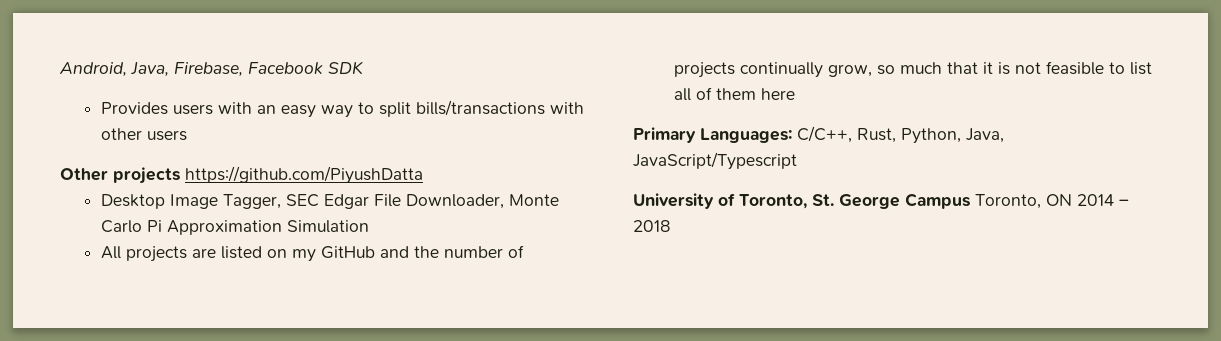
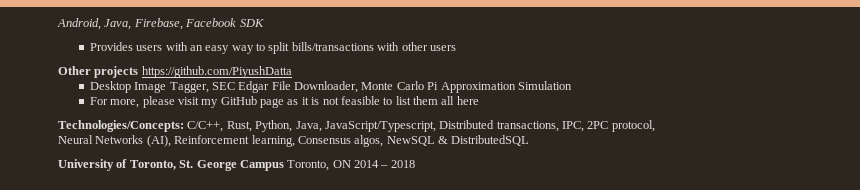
- All projects are listed on my GitHub and the number of projects continually grow, so much that it is not feasible to list all of them here
+ For more, please visit my GitHub page as it is not feasible to list them all here
- Primary Languages: C/C++, Rust, Python, Java, JavaScript/Typescript
+ Technologies/Concepts: C/C++, Rust, Python, Java, JavaScript/Typescript, Distributed transactions, IPC, 2PC protocol,
+ Neural Networks (AI), Reinforcement learning, Consensus algos, NewSQL & DistributedSQL

